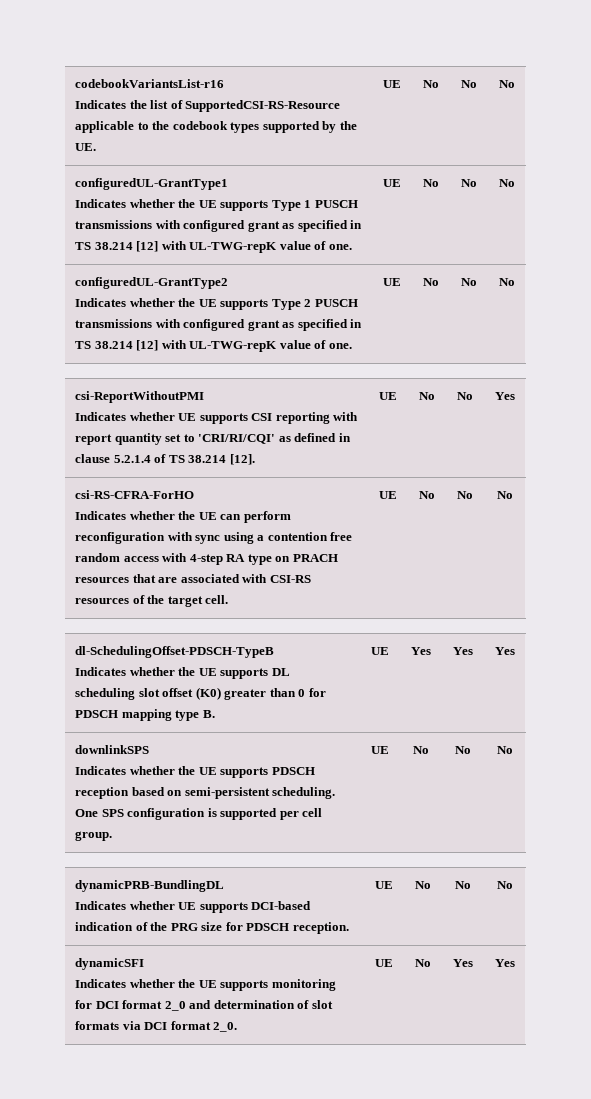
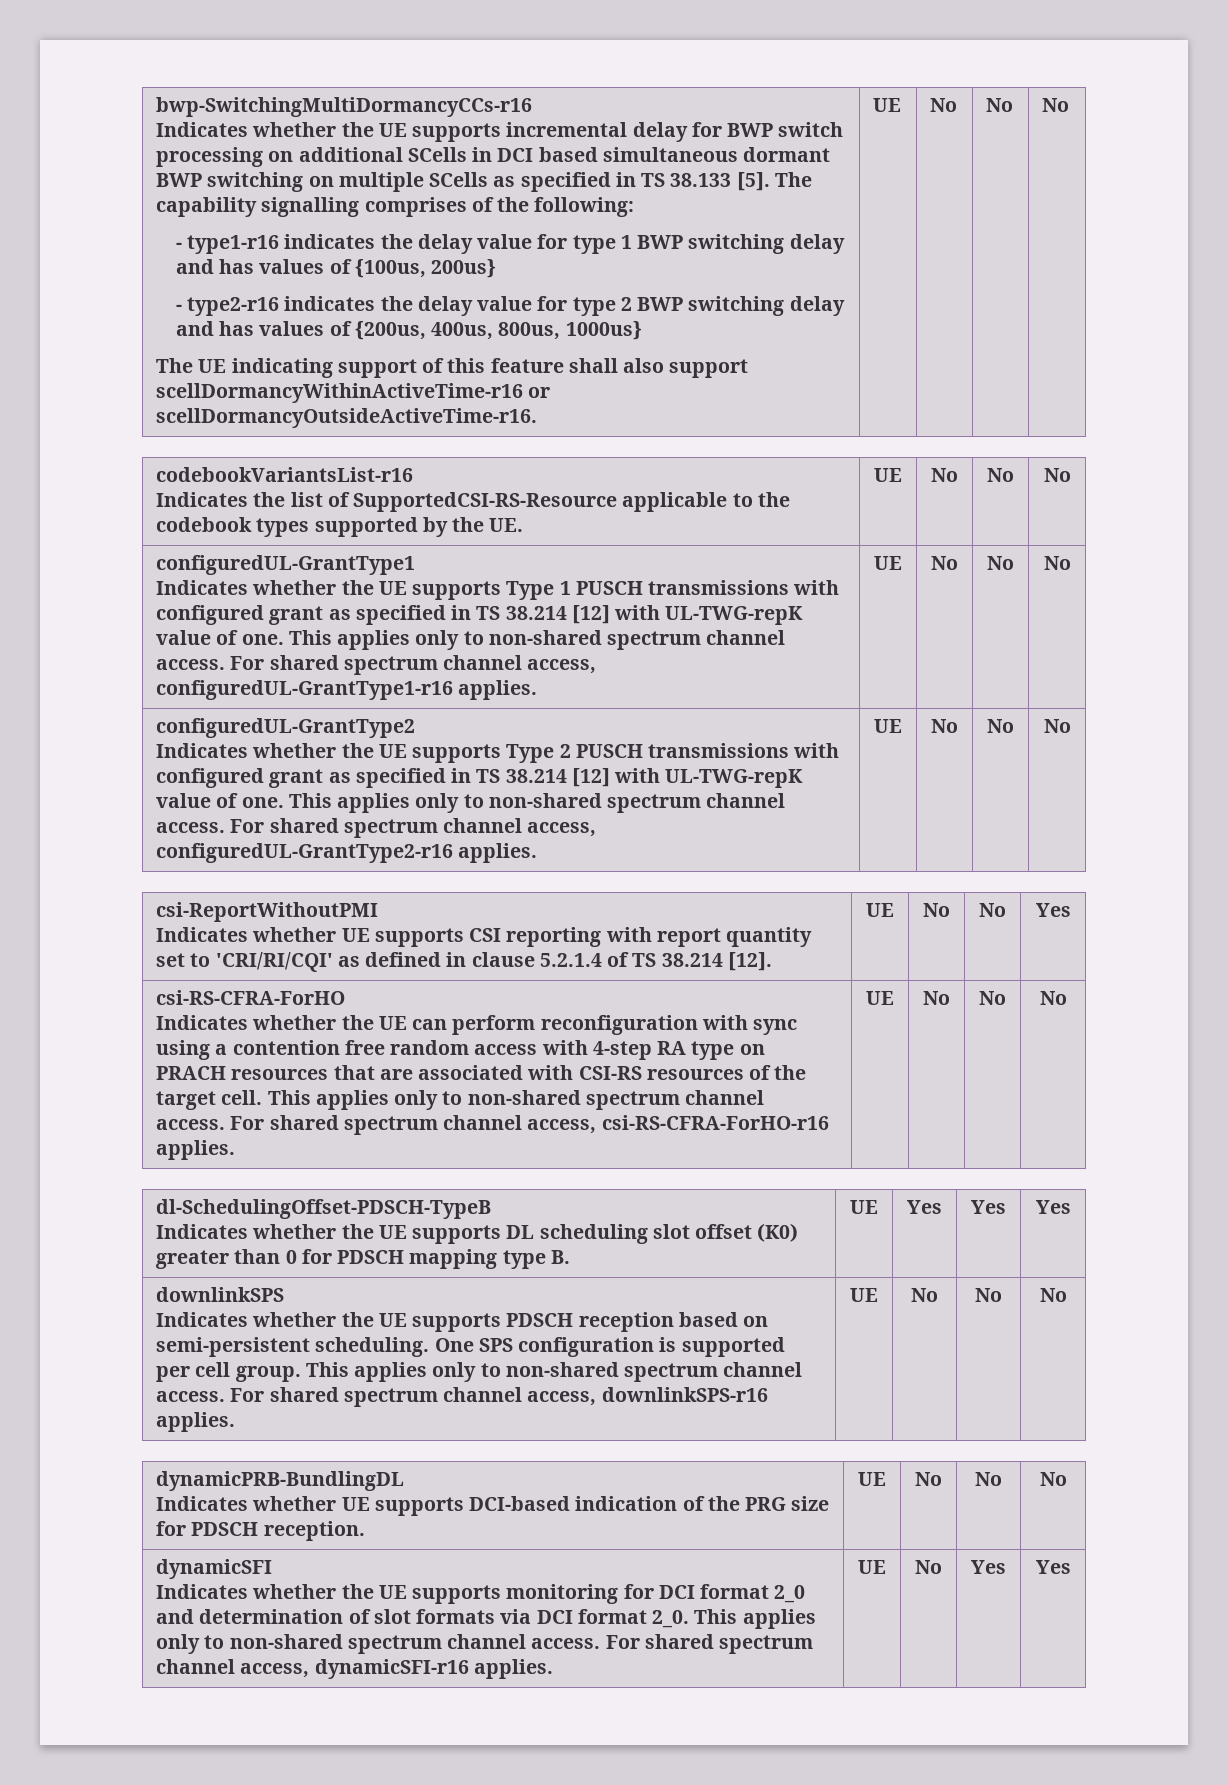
+ bwp-SwitchingMultiDormancyCCs-r16
+ Indicates whether the UE supports incremental delay for BWP switch processing on additional SCells in DCI based simultaneous dormant BWP switching on multiple SCells as specified in TS 38.133 [5]. The capability signalling comprises of the following:
+ - type1-r16 indicates the delay value for type 1 BWP switching delay and has values of {100us, 200us}
+ - type2-r16 indicates the delay value for type 2 BWP switching delay and has values of {200us, 400us, 800us, 1000us}
+ The UE indicating support of this feature shall also support scellDormancyWithinActiveTime-r16 or scellDormancyOutsideActiveTime-r16. | UE | No | No | No
+ This applies only to non-shared spectrum channel access. For shared spectrum channel access, configuredUL-GrantType1-r16 applies.
+ This applies only to non-shared spectrum channel access. For shared spectrum channel access, configuredUL-GrantType2-r16 applies.
+ This applies only to non-shared spectrum channel access. For shared spectrum channel access, csi-RS-CFRA-ForHO-r16 applies.
  downlinkSPS
- Indicates whether the UE supports PDSCH reception based on semi-persistent scheduling. One SPS configuration is supported per cell group. | UE | No | No | No
+ Indicates whether the UE supports PDSCH reception based on semi-persistent scheduling. One SPS configuration is supported per cell group. This applies only to non-shared spectrum channel access. For shared spectrum channel access, downlinkSPS-r16 applies. | UE | No | No | No
  dynamicSFI
- Indicates whether the UE supports monitoring for DCI format 2_0 and determination of slot formats via DCI format 2_0. | UE | No | Yes | Yes
+ Indicates whether the UE supports monitoring for DCI format 2_0 and determination of slot formats via DCI format 2_0. This applies only to non-shared spectrum channel access. For shared spectrum channel access, dynamicSFI-r16 applies. | UE | No | Yes | Yes

